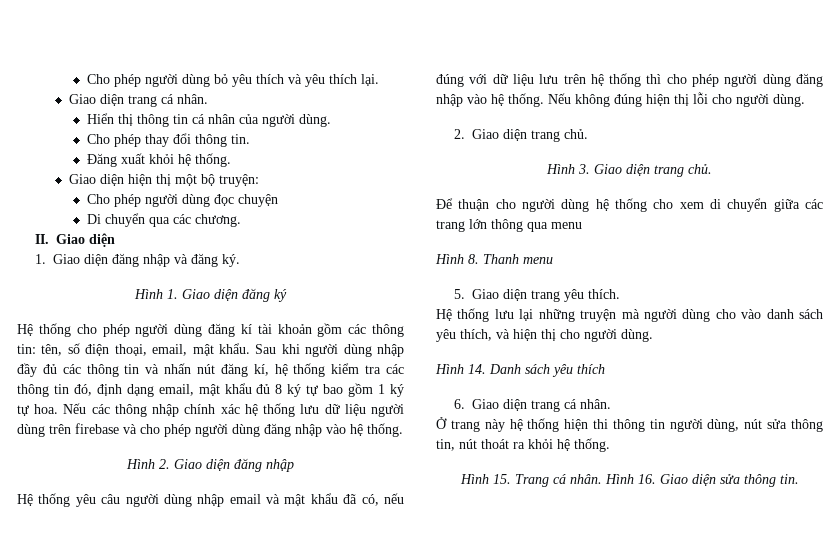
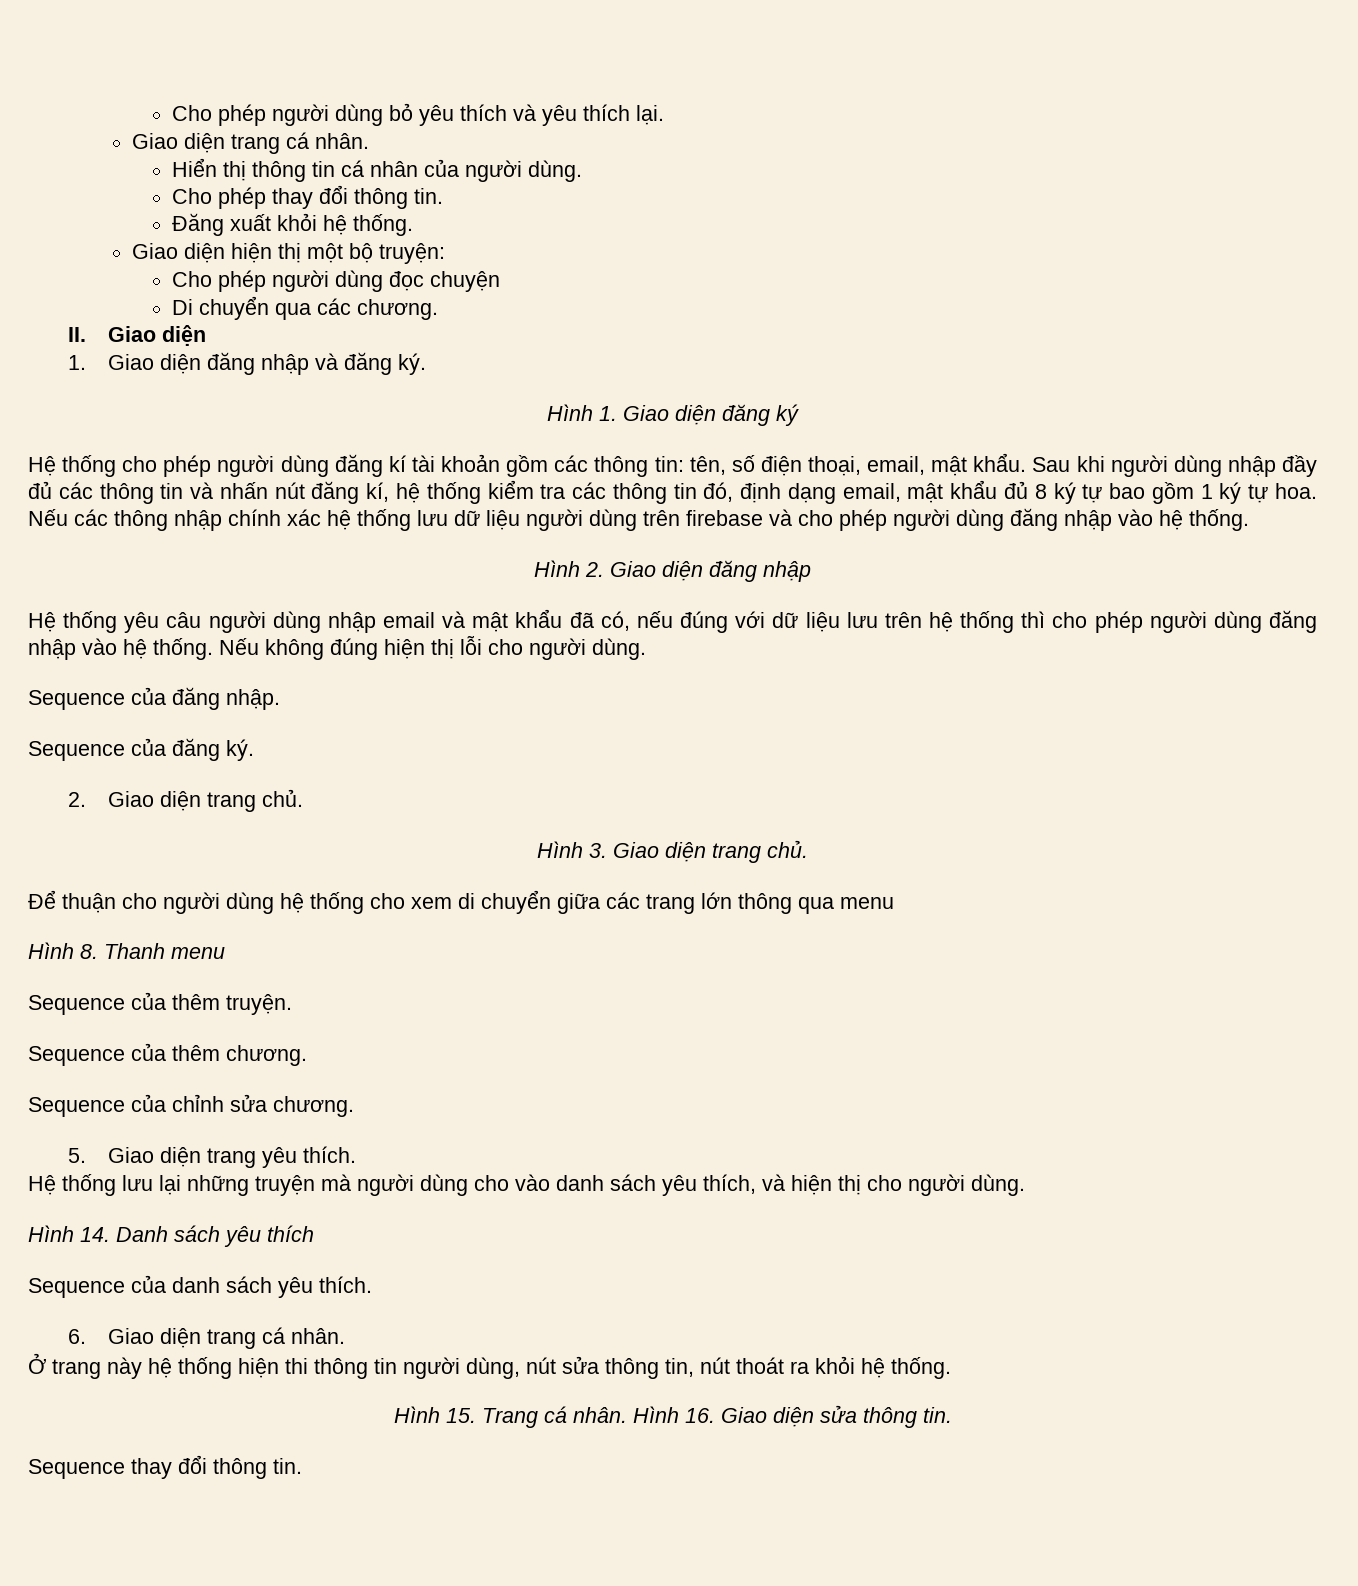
+ Sequence của đăng nhập.
+ Sequence của đăng ký.
+ Sequence của thêm truyện.
+ Sequence của thêm chương.
+ Sequence của chỉnh sửa chương.
+ Sequence của danh sách yêu thích.
+ Sequence thay đổi thông tin.

